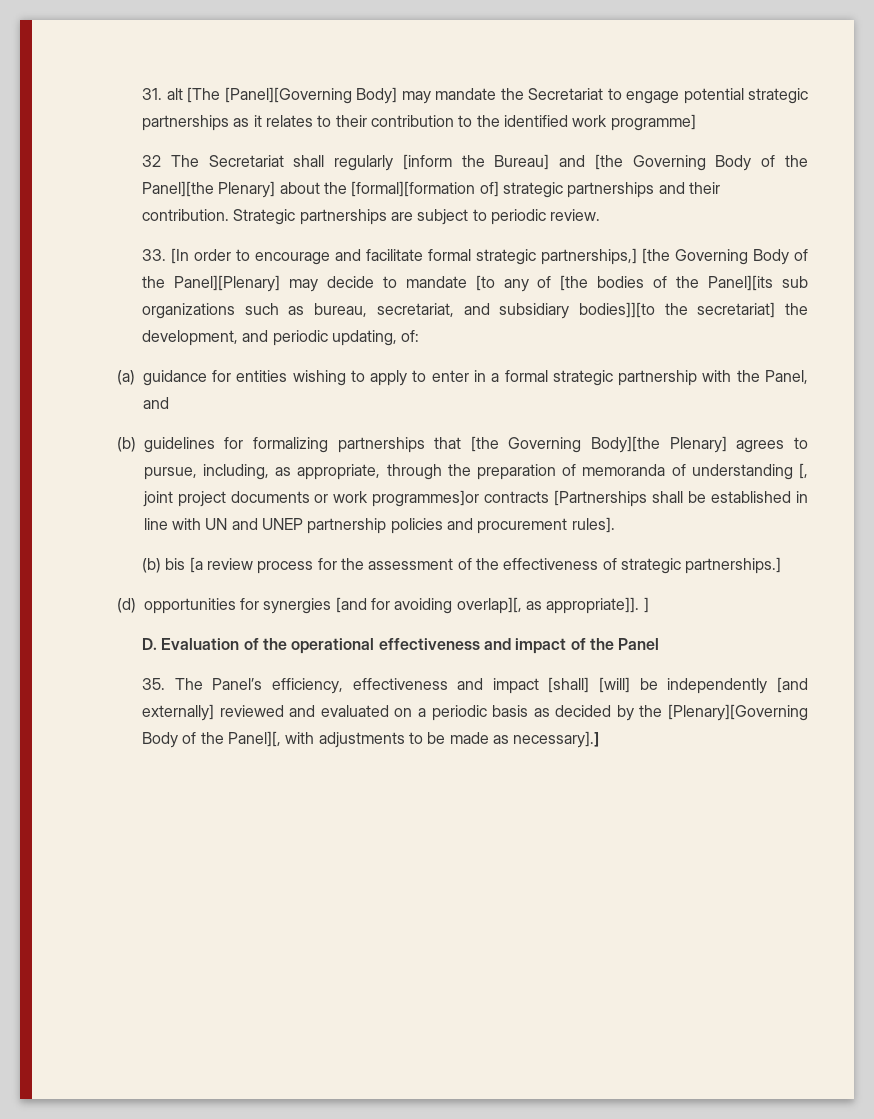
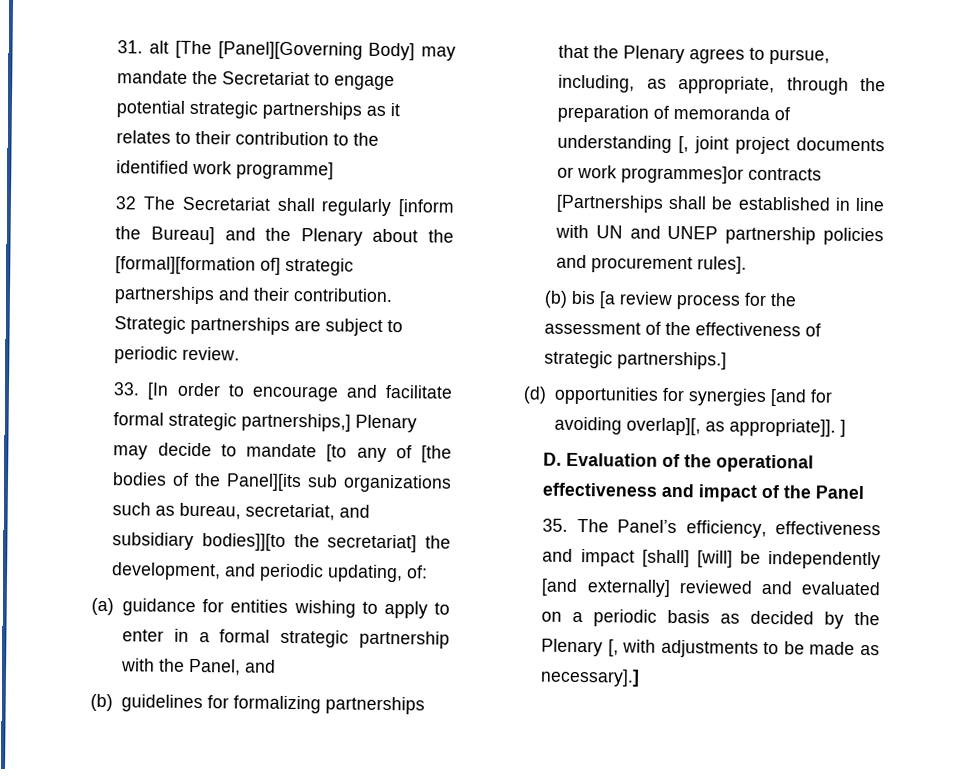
- 32 The Secretariat shall regularly [inform the Bureau] and [the Governing Body of the Panel][the Plenary] about the [formal][formation of] strategic partnerships and their contribution.
+ 32 The Secretariat shall regularly [inform the Bureau] and the Plenary about the [formal][formation of] strategic partnerships and their contribution.
- 33. [In order to encourage and facilitate formal strategic partnerships,] [the Governing Body of the Panel][Plenary] may decide to mandate [to any of [the bodies of the Panel][its sub organizations such as bureau, secretariat, and subsidiary bodies]][to the secretariat] the development, and periodic updating, of:
+ 33. [In order to encourage and facilitate formal strategic partnerships,] Plenary may decide to mandate [to any of [the bodies of the Panel][its sub organizations such as bureau, secretariat, and subsidiary bodies]][to the secretariat] the development, and periodic updating, of:
- (b) guidelines for formalizing partnerships that [the Governing Body][the Plenary] agrees to pursue, including, as appropriate, through the preparation of memoranda of understanding [, joint project documents or work programmes]or contracts [Partnerships shall be established in line with UN and UNEP partnership policies and procurement rules].
+ (b) guidelines for formalizing partnerships that the Plenary agrees to pursue, including, as appropriate, through the preparation of memoranda of understanding [, joint project documents or work programmes]or contracts [Partnerships shall be established in line with UN and UNEP partnership policies and procurement rules].
- 35. The Panel’s efficiency, effectiveness and impact [shall] [will] be independently [and externally] reviewed and evaluated on a periodic basis as decided by the [Plenary][Governing Body of the Panel][, with adjustments to be made as necessary].]
+ 35. The Panel’s efficiency, effectiveness and impact [shall] [will] be independently [and externally] reviewed and evaluated on a periodic basis as decided by the Plenary [, with adjustments to be made as necessary].]

